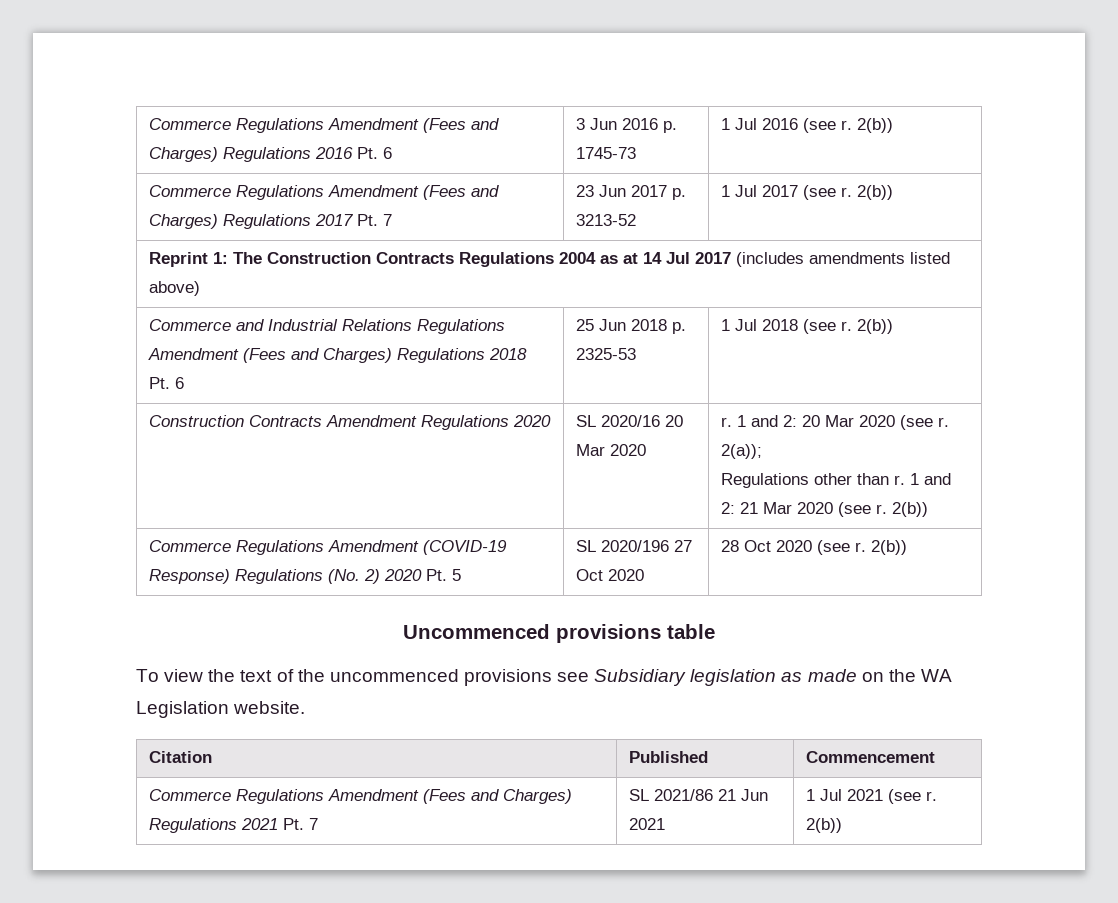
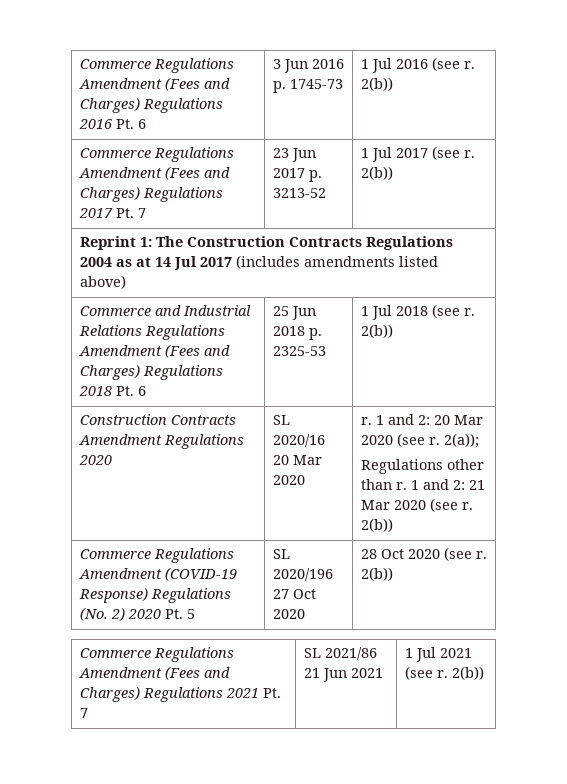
- Uncommenced provisions table
- To view the text of the uncommenced provisions see Subsidiary legislation as made on the WA Legislation website.
- Citation | Published | Commencement

